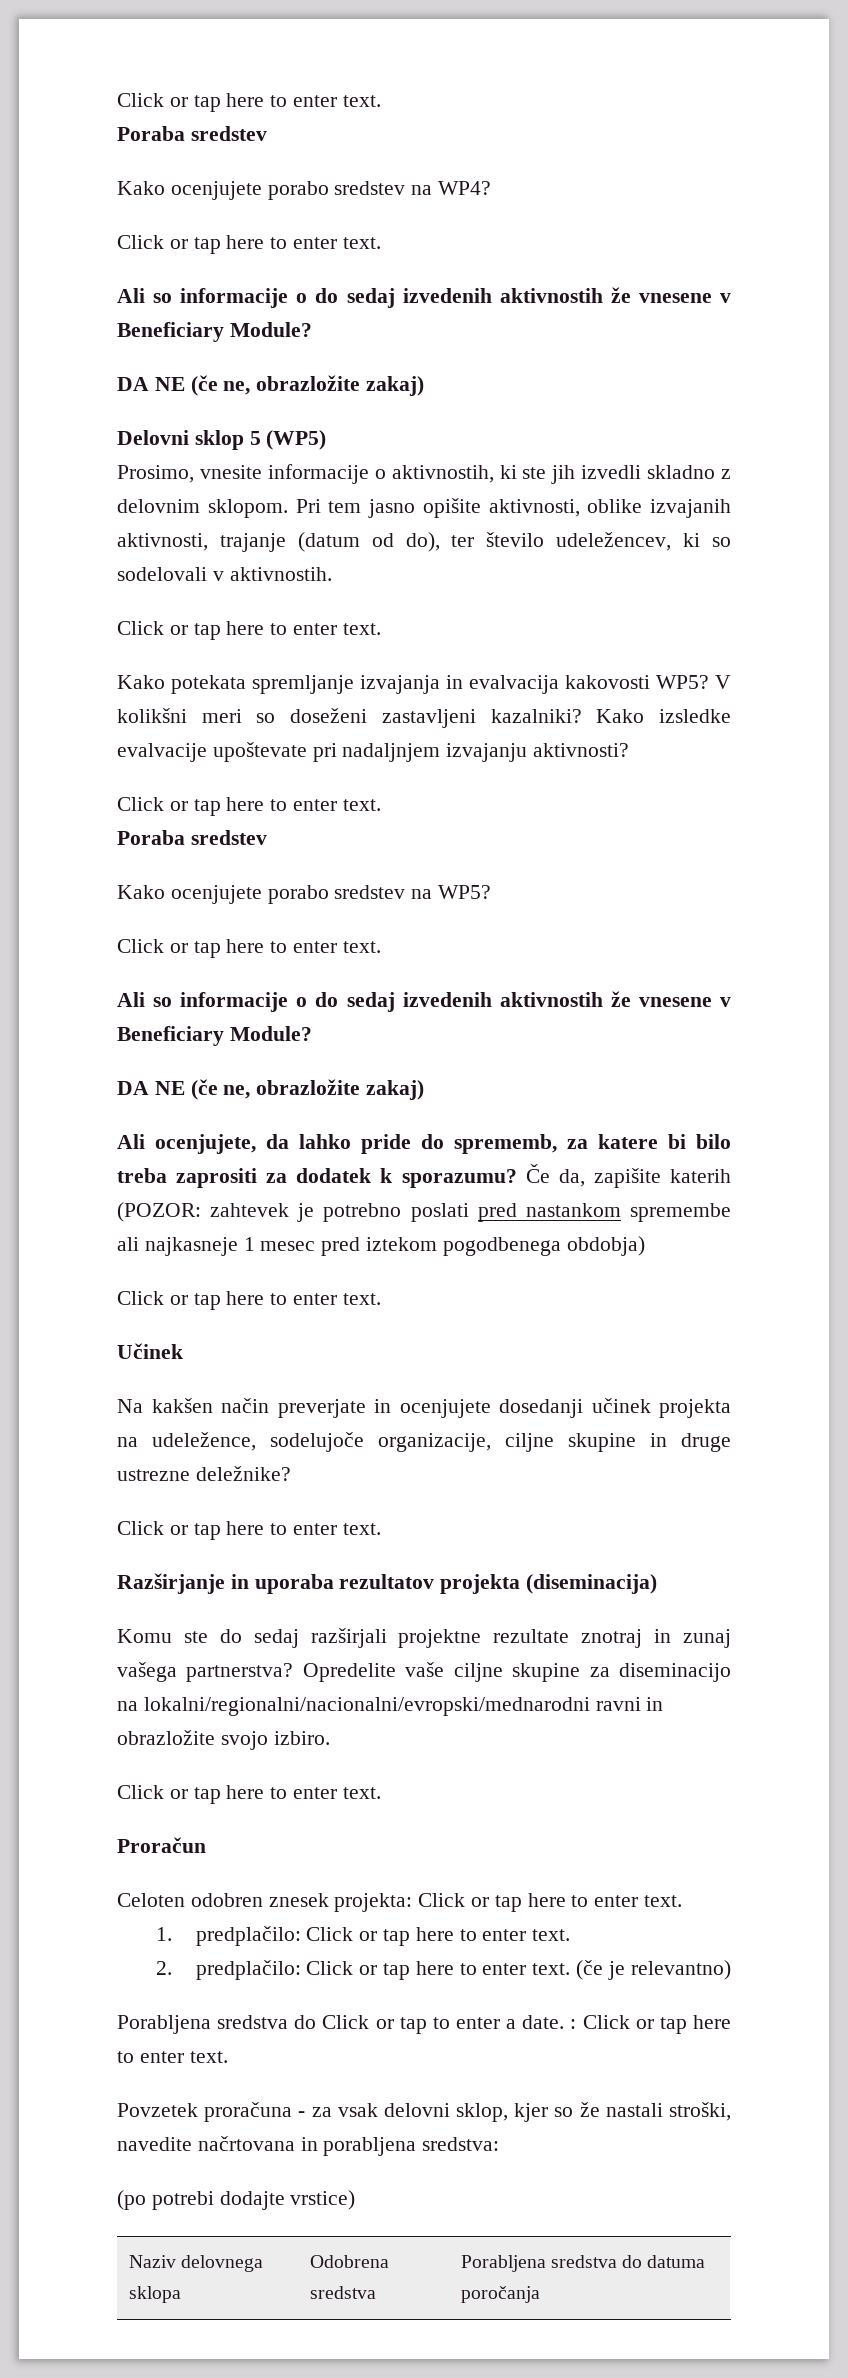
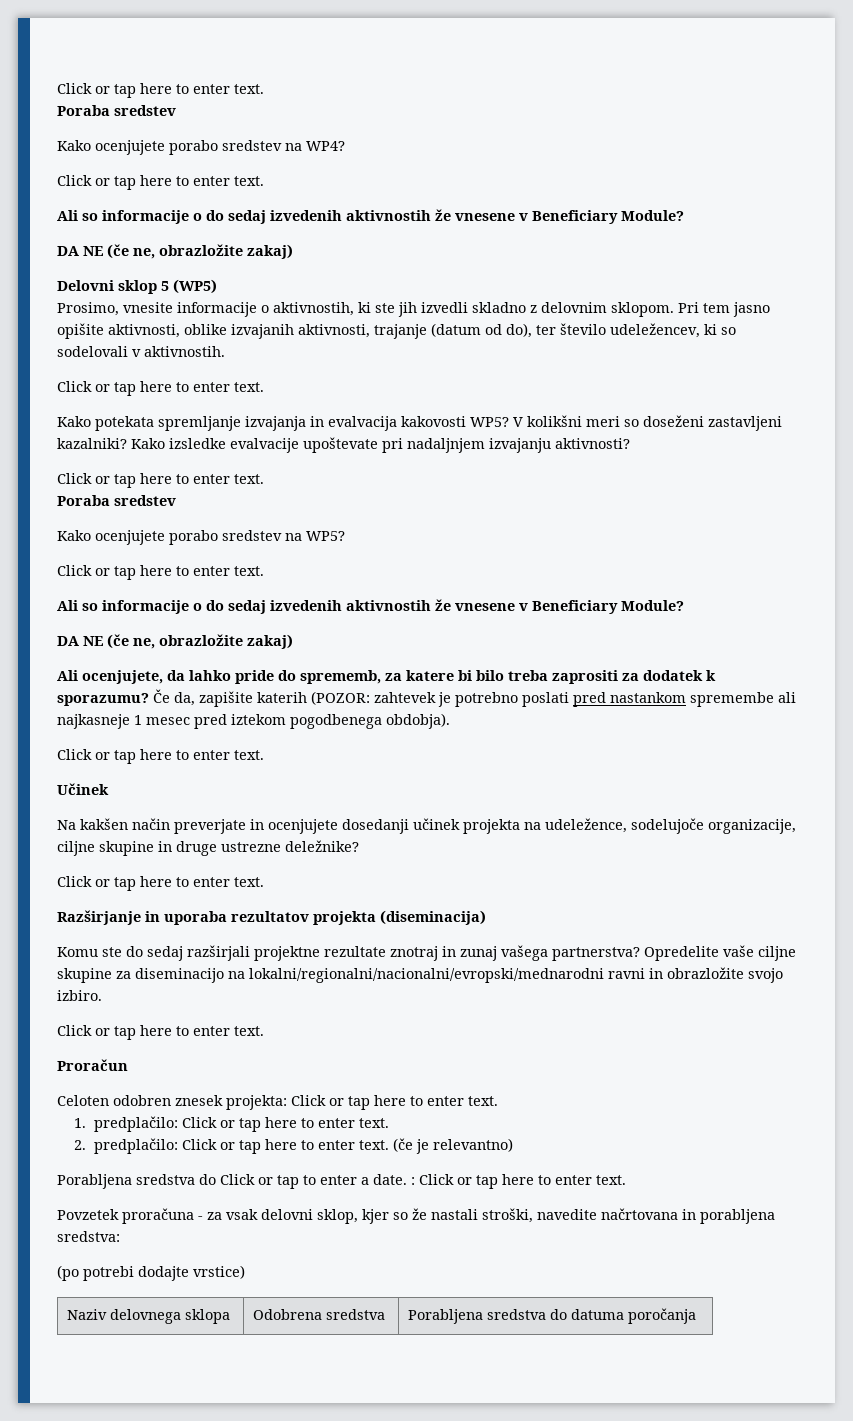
- Če da, zapišite katerih (POZOR: zahtevek je potrebno poslati pred nastankom spremembe ali najkasneje 1 mesec pred iztekom pogodbenega obdobja)
+ Če da, zapišite katerih (POZOR: zahtevek je potrebno poslati pred nastankom spremembe ali najkasneje 1 mesec pred iztekom pogodbenega obdobja).

